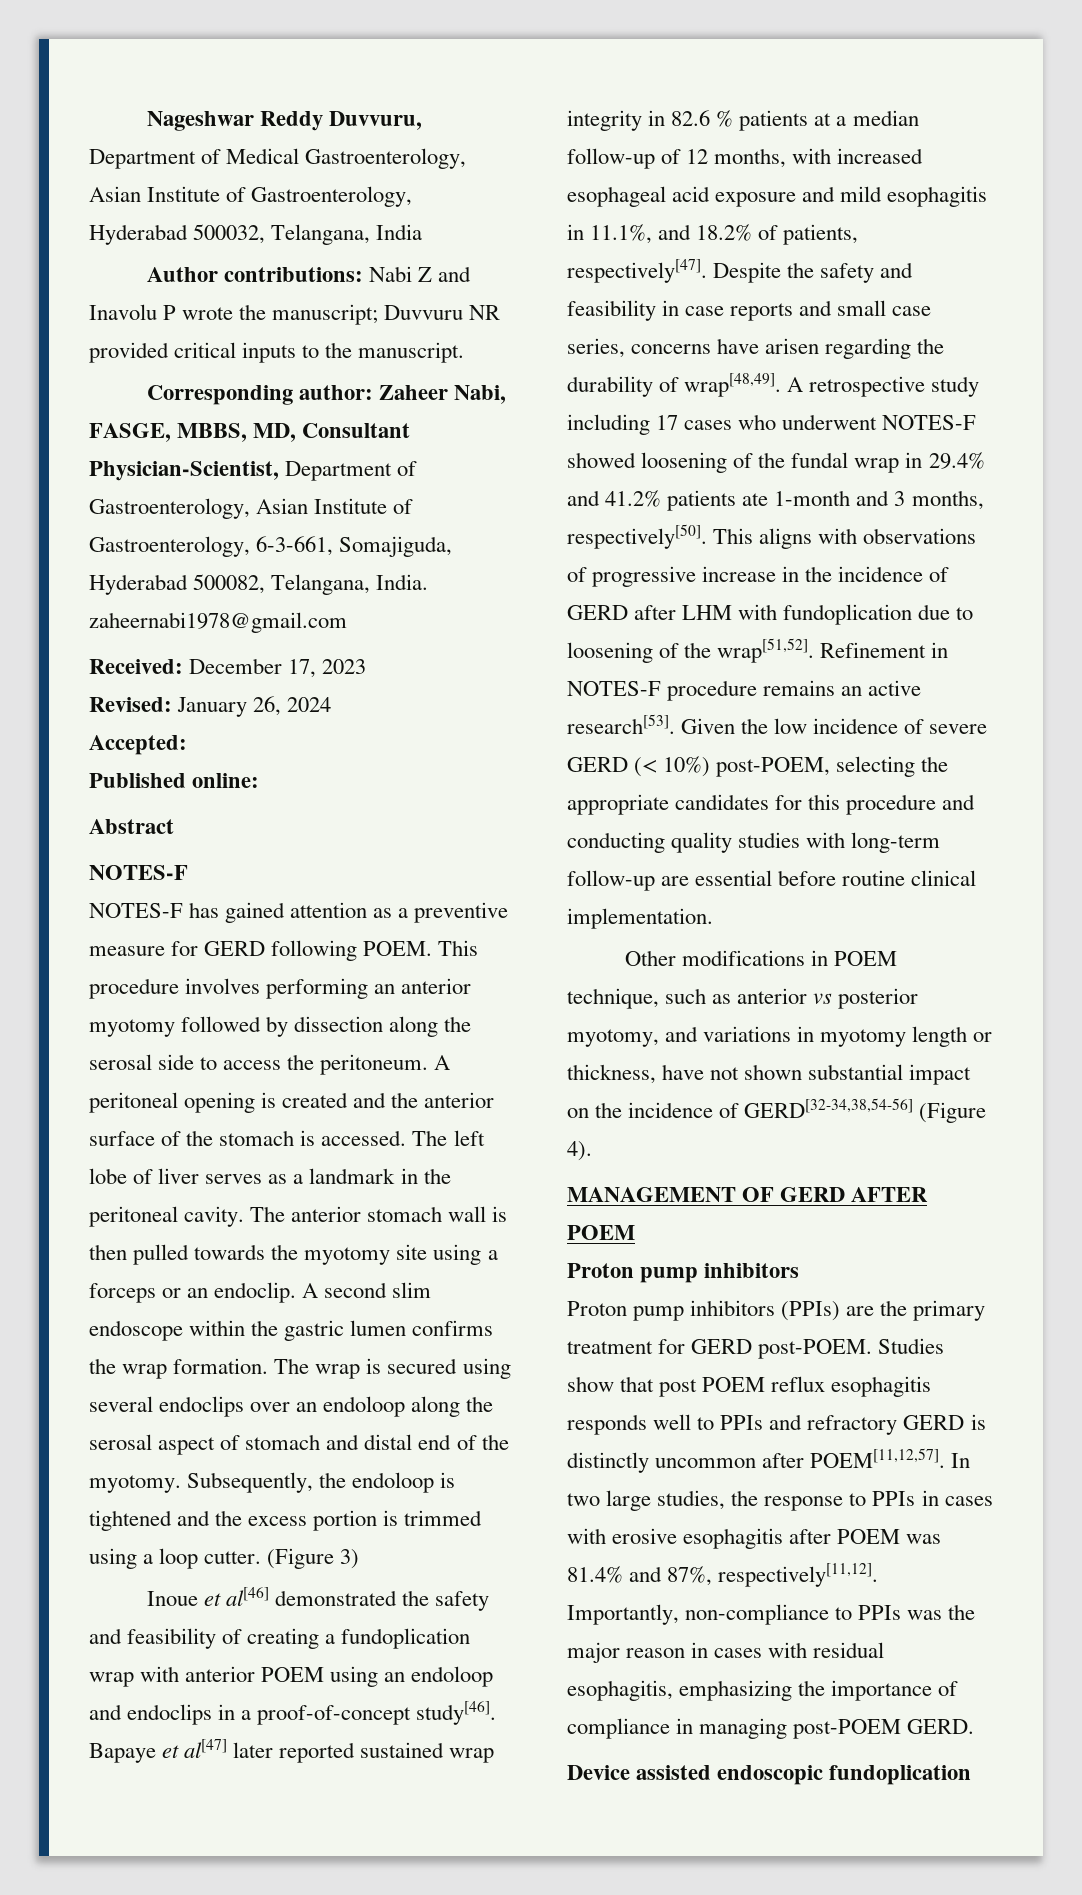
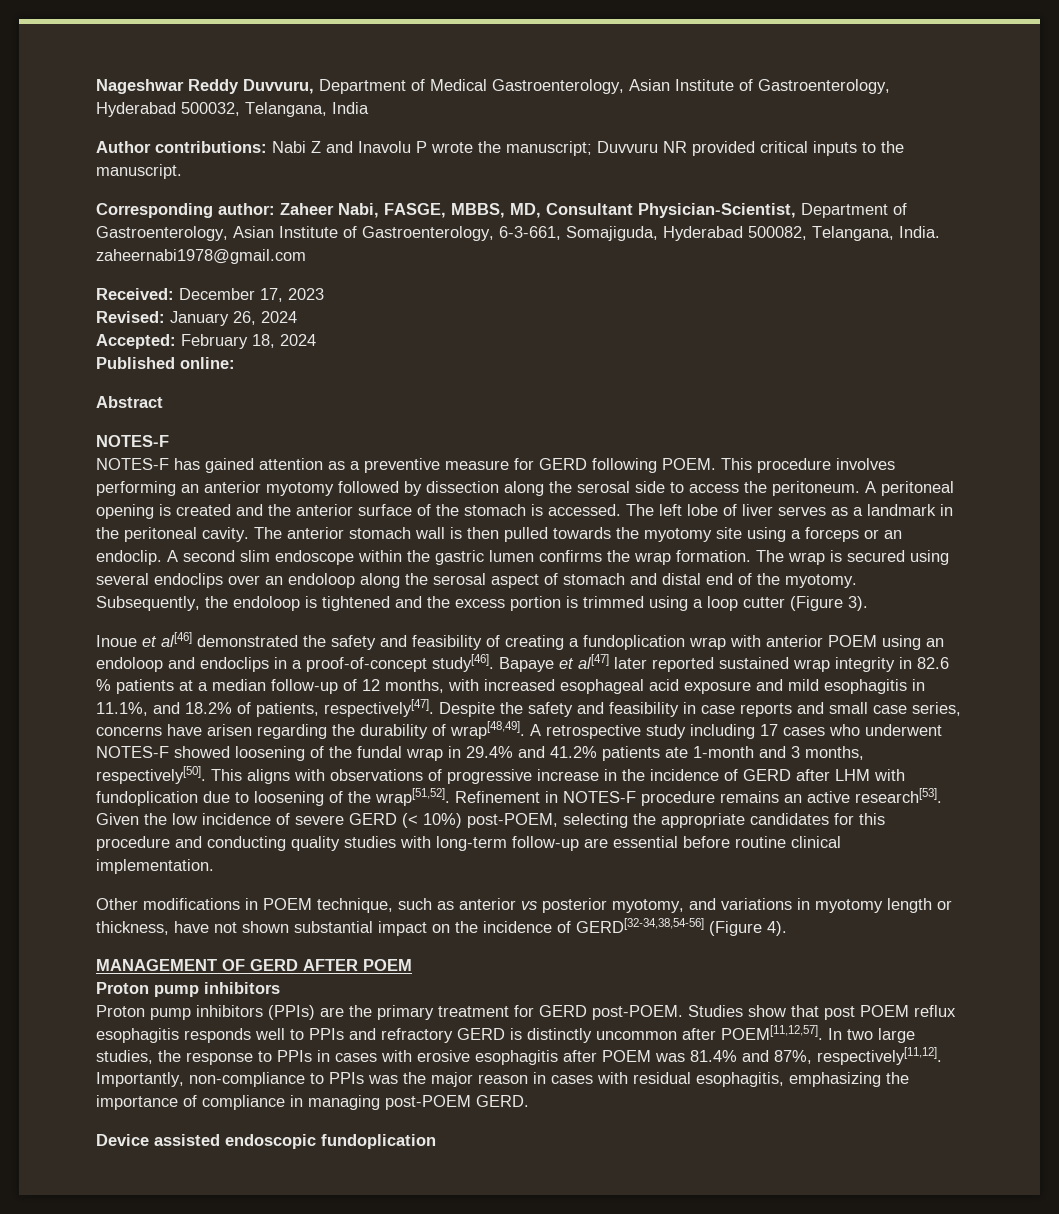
- Accepted:
+ Accepted: February 18, 2024
- Subsequently, the endoloop is tightened and the excess portion is trimmed using a loop cutter. (Figure 3)
+ Subsequently, the endoloop is tightened and the excess portion is trimmed using a loop cutter (Figure 3).

